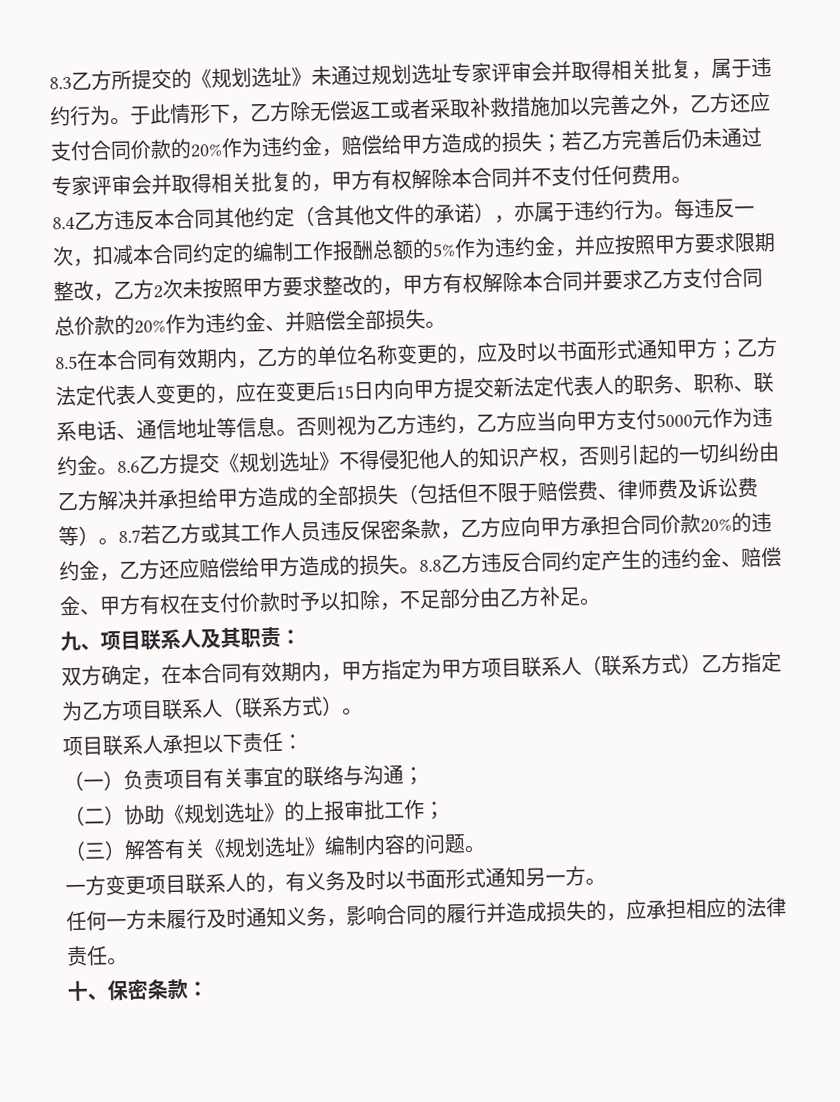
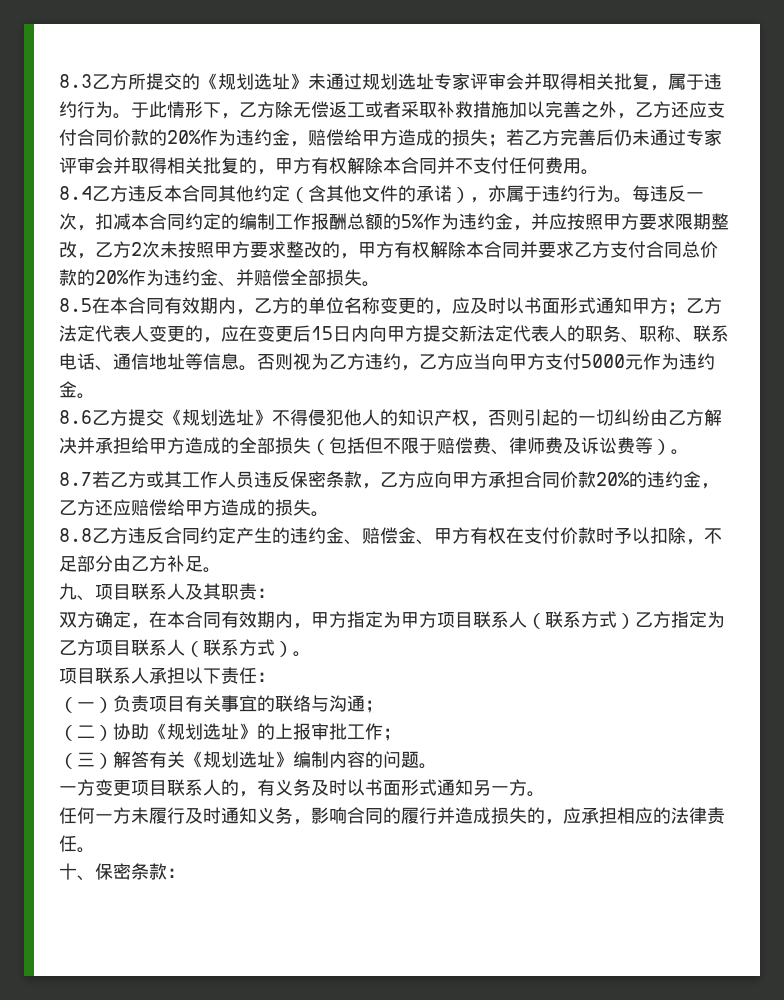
- 否则视为乙方违约，乙方应当向甲方支付5000元作为违约金。8.6乙方提交《规划选址》不得侵犯他人的知识产权，否则引起的一切纠纷由乙方解决并承担给甲方造成的全部损失（包括但不限于赔偿费、律师费及诉讼费等）。8.7若乙方或其工作人员违反保密条款，乙方应向甲方承担合同价款20%的违约金，乙方还应赔偿给甲方造成的损失。8.8乙方违反合同约定产生的违约金、赔偿金、甲方有权在支付价款时予以扣除，不足部分由乙方补足。
+ 否则视为乙方违约，乙方应当向甲方支付5000元作为违约金。
+ 8.6乙方提交《规划选址》不得侵犯他人的知识产权，否则引起的一切纠纷由乙方解决并承担给甲方造成的全部损失（包括但不限于赔偿费、律师费及诉讼费等）。
+ 8.7若乙方或其工作人员违反保密条款，乙方应向甲方承担合同价款20%的违约金，乙方还应赔偿给甲方造成的损失。
+ 8.8乙方违反合同约定产生的违约金、赔偿金、甲方有权在支付价款时予以扣除，不足部分由乙方补足。

